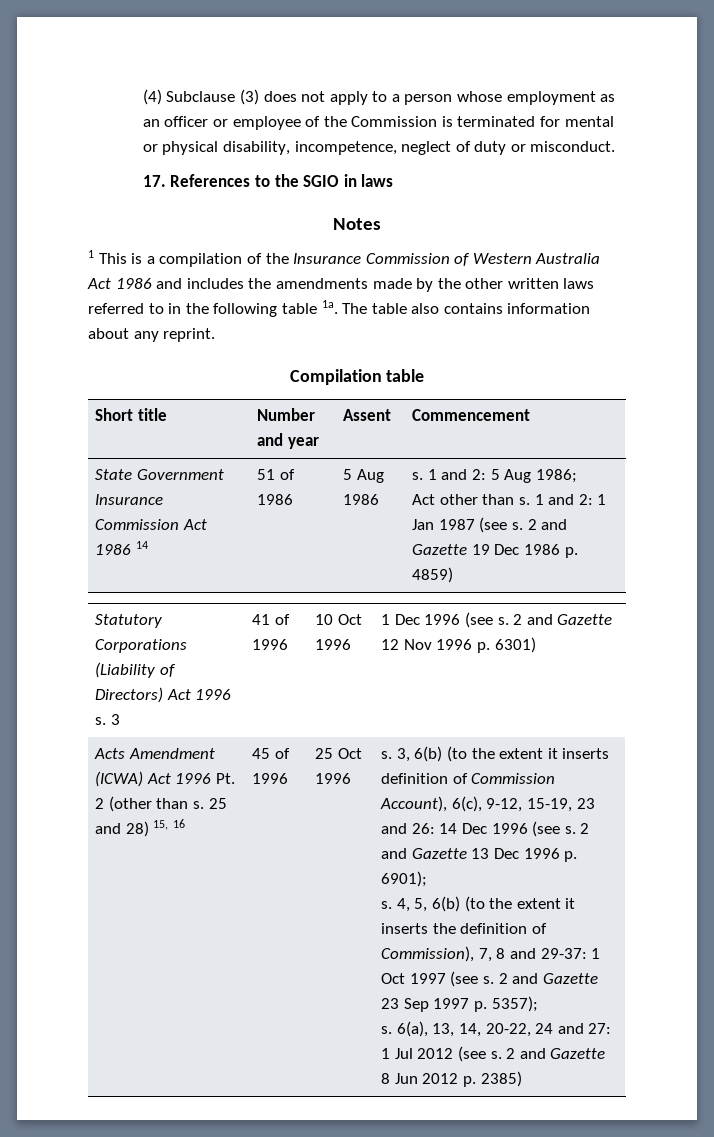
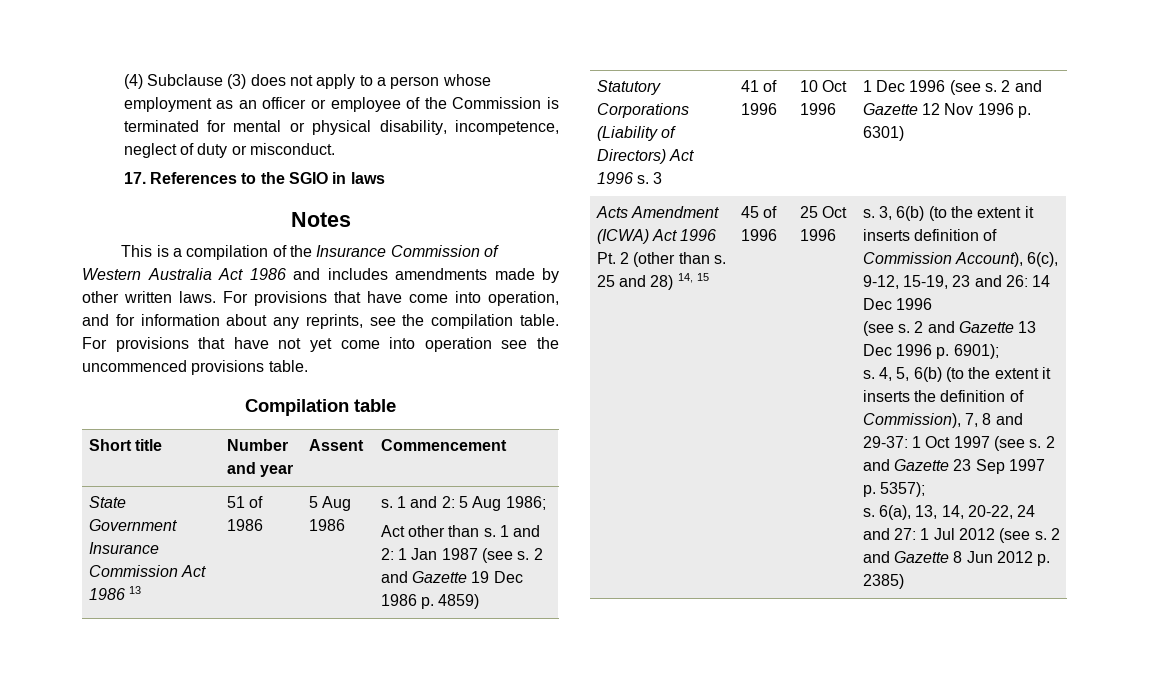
- 1 This is a compilation of the Insurance Commission of Western Australia Act 1986 and includes the amendments made by the other written laws referred to in the following table 1a. The table also contains information about any reprint.
+ This is a compilation of the Insurance Commission of Western Australia Act 1986 and includes amendments made by other written laws. For provisions that have come into operation, and for information about any reprints, see the compilation table. For provisions that have not yet come into operation see the uncommenced provisions table.
- State Government Insurance Commission Act 1986 14 | 51 of 1986 | 5 Aug 1986 | s. 1 and 2: 5 Aug 1986;
+ State Government Insurance Commission Act 1986 13 | 51 of 1986 | 5 Aug 1986 | s. 1 and 2: 5 Aug 1986;
- 25 and 28) 15, 16
+ 25 and 28) 14, 15
- 3, 6(b) (to the extent it inserts definition of Commission Account), 6(c), 9-12, 15-19, 23 and 26: 14 Dec 1996 (see s.
+ 3, 6(b) (to the extent it inserts definition of Commission Account), 6(c), 9-12, 15-19, 23 and 26: 14 Dec 1996
+ (see s.

